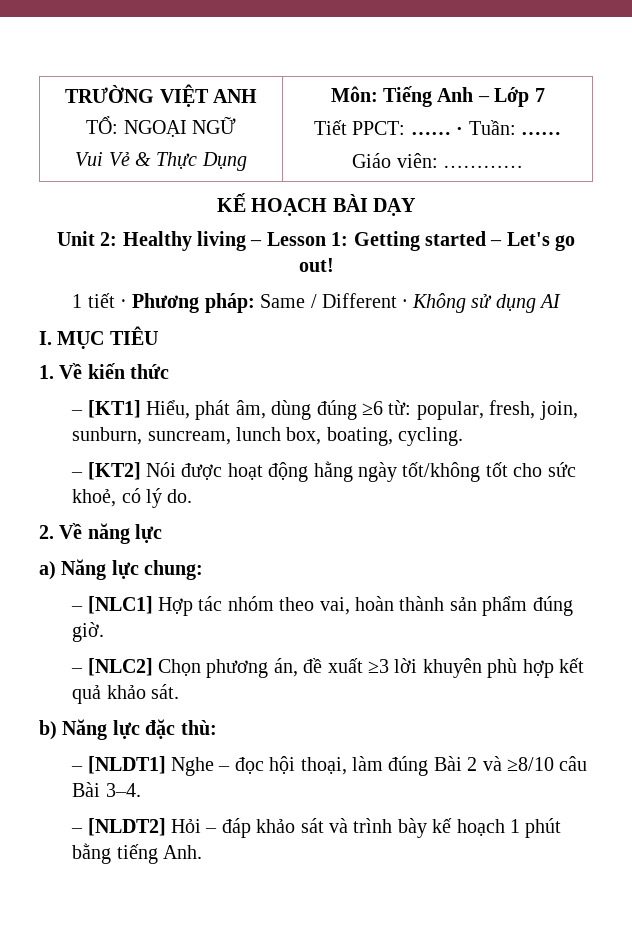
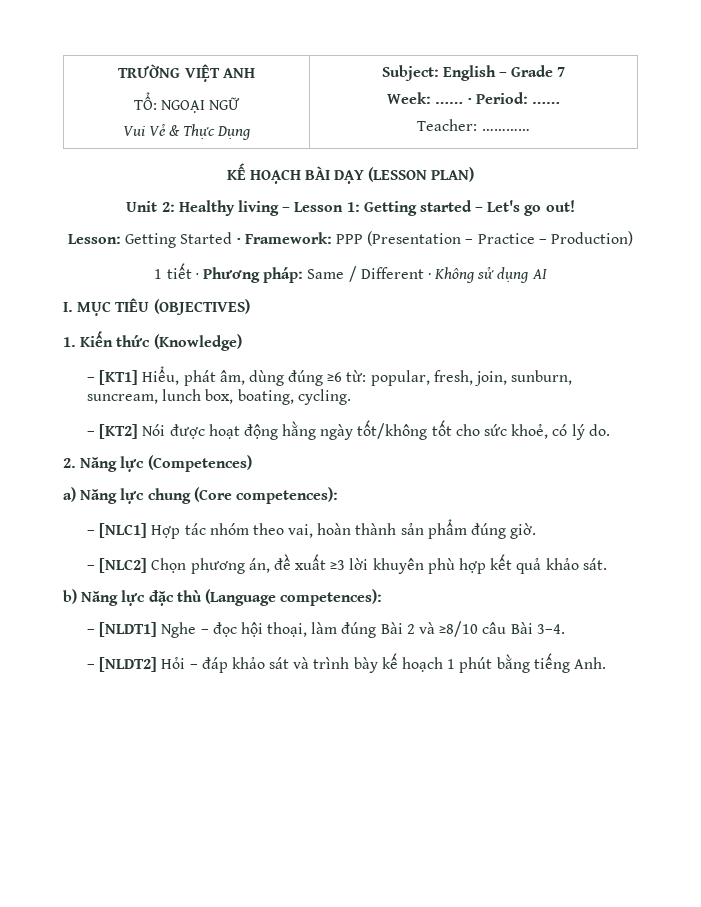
  TRƯỜNG VIỆT ANH
  TỔ: NGOẠI NGỮ
- Vui Vẻ & Thực Dụng | Môn: Tiếng Anh – Lớp 7
- Tiết PPCT: …… · Tuần: ……
- Giáo viên: …………
+ Vui Vẻ & Thực Dụng | Subject: English – Grade 7
+ Week: …… · Period: ……
+ Teacher: …………
- KẾ HOẠCH BÀI DẠY
+ KẾ HOẠCH BÀI DẠY (LESSON PLAN)
+ Lesson: Getting Started · Framework: PPP (Presentation – Practice – Production)
- I. MỤC TIÊU
- 1. Về kiến thức
+ I. MỤC TIÊU (OBJECTIVES)
+ 1. Kiến thức (Knowledge)
- 2. Về năng lực
+ 2. Năng lực (Competences)
- a) Năng lực chung:
+ a) Năng lực chung (Core competences):
- b) Năng lực đặc thù:
+ b) Năng lực đặc thù (Language competences):

